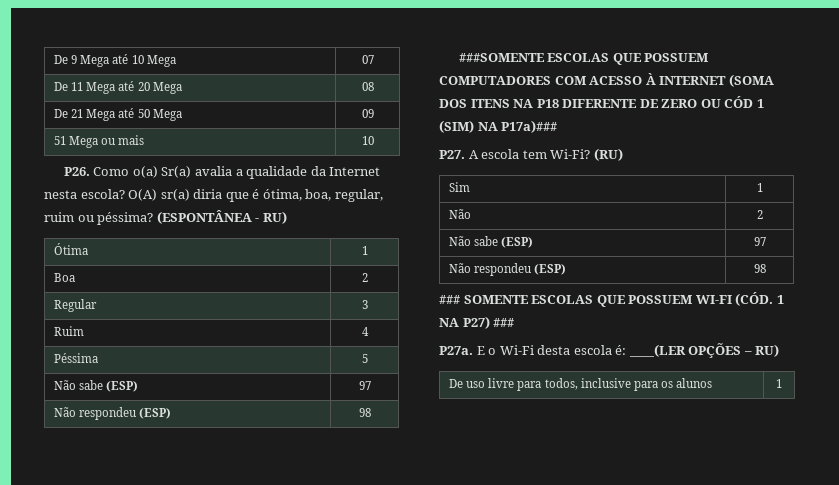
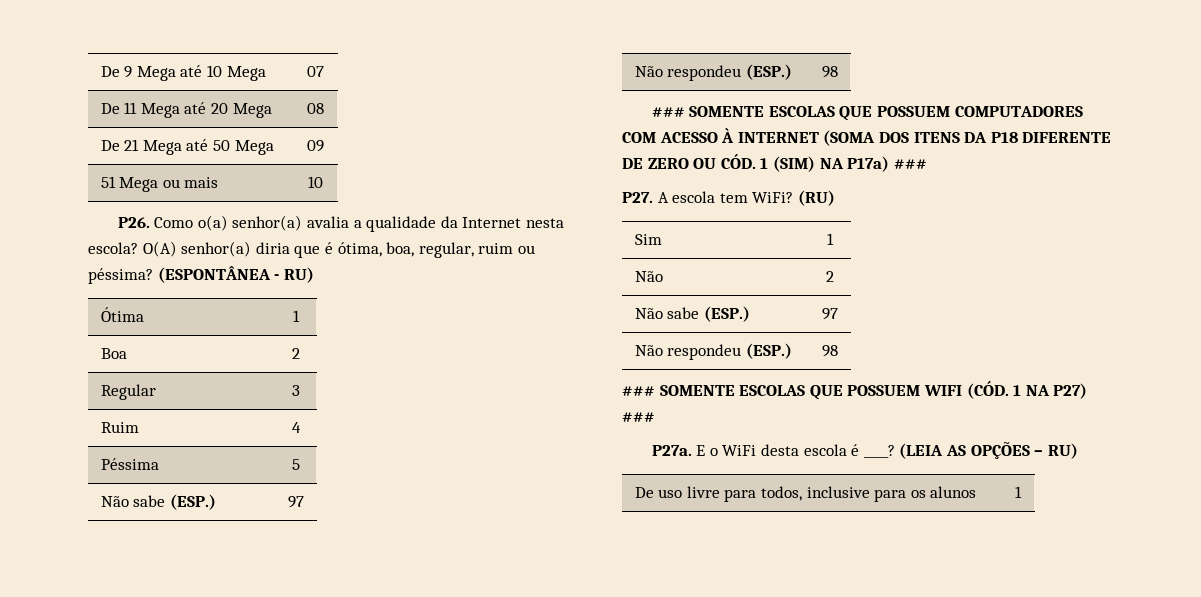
- P26. Como o(a) Sr(a) avalia a qualidade da Internet nesta escola?
+ P26. Como o(a) senhor(a) avalia a qualidade da Internet nesta escola?
- O(A) sr(a) diria que é ótima, boa, regular, ruim ou péssima?
+ O(A) senhor(a) diria que é ótima, boa, regular, ruim ou péssima?
  Péssima | 5
- Não sabe (ESP) | 97
- Não respondeu (ESP) | 98
- ###SOMENTE ESCOLAS QUE POSSUEM COMPUTADORES COM ACESSO À INTERNET (SOMA DOS ITENS NA P18 DIFERENTE DE ZERO OU CÓD 1 (SIM) NA P17a)###
+ Não sabe (ESP.) | 97
+ Não respondeu (ESP.) | 98
+ ### SOMENTE ESCOLAS QUE POSSUEM COMPUTADORES COM ACESSO À INTERNET (SOMA DOS ITENS DA P18 DIFERENTE DE ZERO OU CÓD. 1 (SIM) NA P17a) ###
- P27. A escola tem Wi-Fi?
+ P27. A escola tem WiFi?
  Não | 2
- Não sabe (ESP) | 97
- Não respondeu (ESP) | 98
- ### SOMENTE ESCOLAS QUE POSSUEM WI-FI (CÓD. 1 NA P27) ###
+ Não sabe (ESP.) | 97
+ Não respondeu (ESP.) | 98
+ ### SOMENTE ESCOLAS QUE POSSUEM WIFI (CÓD. 1 NA P27) ###
- E o Wi-Fi desta escola é: ____(LER OPÇÕES – RU)
+ E o WiFi desta escola é ____? (LEIA AS OPÇÕES – RU)

